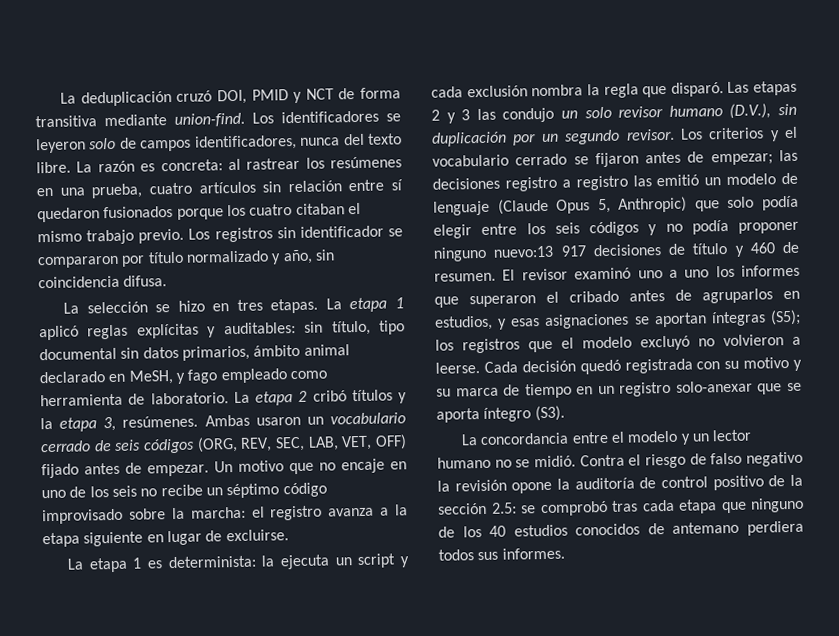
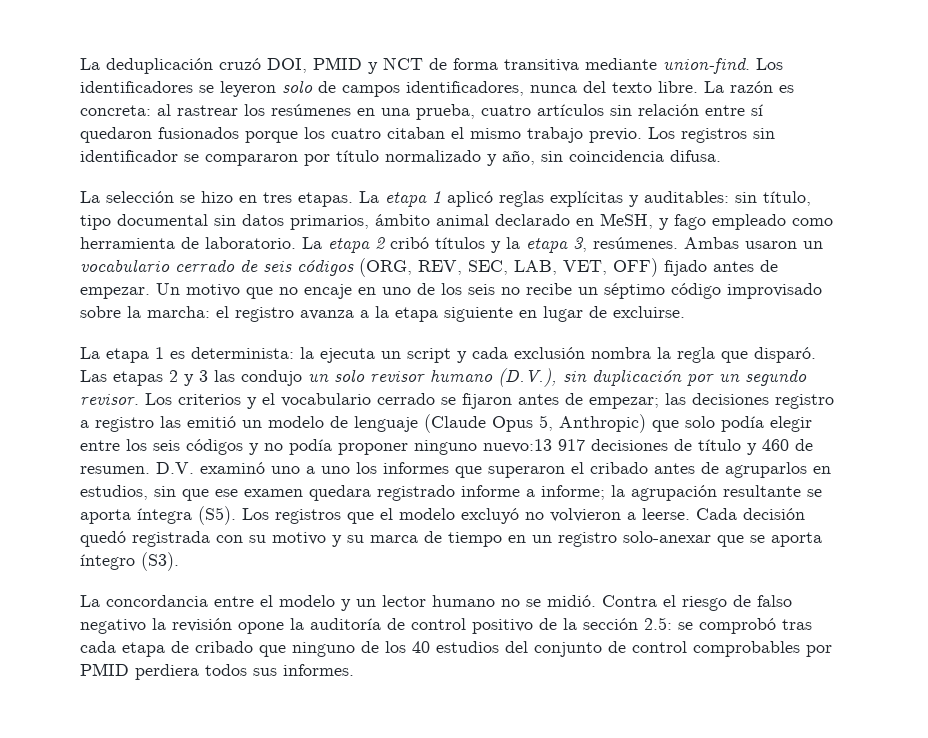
- El revisor examinó uno a uno los informes que superaron el cribado antes de agruparlos en estudios, y esas asignaciones se aportan íntegras (S5); los registros que el modelo excluyó no volvieron a leerse.
+ D.V. examinó uno a uno los informes que superaron el cribado antes de agruparlos en estudios, sin que ese examen quedara registrado informe a informe; la agrupación resultante se aporta íntegra (S5). Los registros que el modelo excluyó no volvieron a leerse.
- Contra el riesgo de falso negativo la revisión opone la auditoría de control positivo de la sección 2.5: se comprobó tras cada etapa que ninguno de los 40 estudios conocidos de antemano perdiera todos sus informes.
+ Contra el riesgo de falso negativo la revisión opone la auditoría de control positivo de la sección 2.5: se comprobó tras cada etapa de cribado que ninguno de los 40 estudios del conjunto de control comprobables por PMID perdiera todos sus informes.

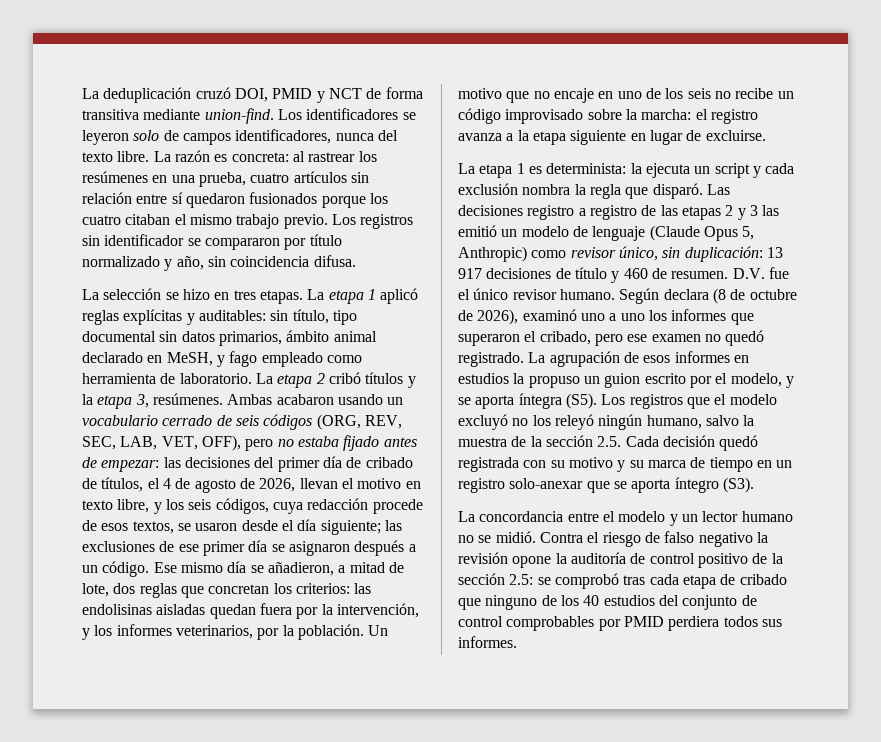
- Ambas usaron un vocabulario cerrado de seis códigos (ORG, REV, SEC, LAB, VET, OFF) fijado antes de empezar.
+ Ambas acabaron usando un vocabulario cerrado de seis códigos (ORG, REV, SEC, LAB, VET, OFF), pero no estaba fijado antes de empezar: las decisiones del primer día de cribado de títulos, el 4 de agosto de 2026, llevan el motivo en texto libre, y los seis códigos, cuya redacción procede de esos textos, se usaron desde el día siguiente; las exclusiones de ese primer día se asignaron después a un código. Ese mismo día se añadieron, a mitad de lote, dos reglas que concretan los criterios: las endolisinas aisladas quedan fuera por la intervención, y los informes veterinarios, por la población.
- Un motivo que no encaje en uno de los seis no recibe un séptimo código improvisado sobre la marcha: el registro avanza a la etapa siguiente en lugar de excluirse.
+ Un motivo que no encaje en uno de los seis no recibe un código improvisado sobre la marcha: el registro avanza a la etapa siguiente en lugar de excluirse.
- Las etapas 2 y 3 las condujo un solo revisor humano (D.V.), sin duplicación por un segundo revisor. Los criterios y el vocabulario cerrado se fijaron antes de empezar; las decisiones registro a registro las emitió un modelo de lenguaje (Claude Opus 5, Anthropic) que solo podía elegir entre los seis códigos y no podía proponer ninguno nuevo:13 917 decisiones de título y 460 de resumen.
+ Las decisiones registro a registro de las etapas 2 y 3 las emitió un modelo de lenguaje (Claude Opus 5, Anthropic) como revisor único, sin duplicación: 13 917 decisiones de título y 460 de resumen.
- D.V. examinó uno a uno los informes que superaron el cribado antes de agruparlos en estudios, sin que ese examen quedara registrado informe a informe; la agrupación resultante se aporta íntegra (S5). Los registros que el modelo excluyó no volvieron a leerse. Cada decisión quedó registrada con su motivo y su marca de tiempo en un registro solo-anexar que se aporta íntegro (S3).
+ D.V. fue el único revisor humano. Según declara (8 de octubre de 2026), examinó uno a uno los informes que superaron el cribado, pero ese examen no quedó registrado. La agrupación de esos informes en estudios la propuso un guion escrito por el modelo, y se aporta íntegra (S5). Los registros que el modelo excluyó no los releyó ningún humano, salvo la muestra de la sección 2.5. Cada decisión quedó registrada con su motivo y su marca de tiempo en un registro solo-anexar que se aporta íntegro (S3).

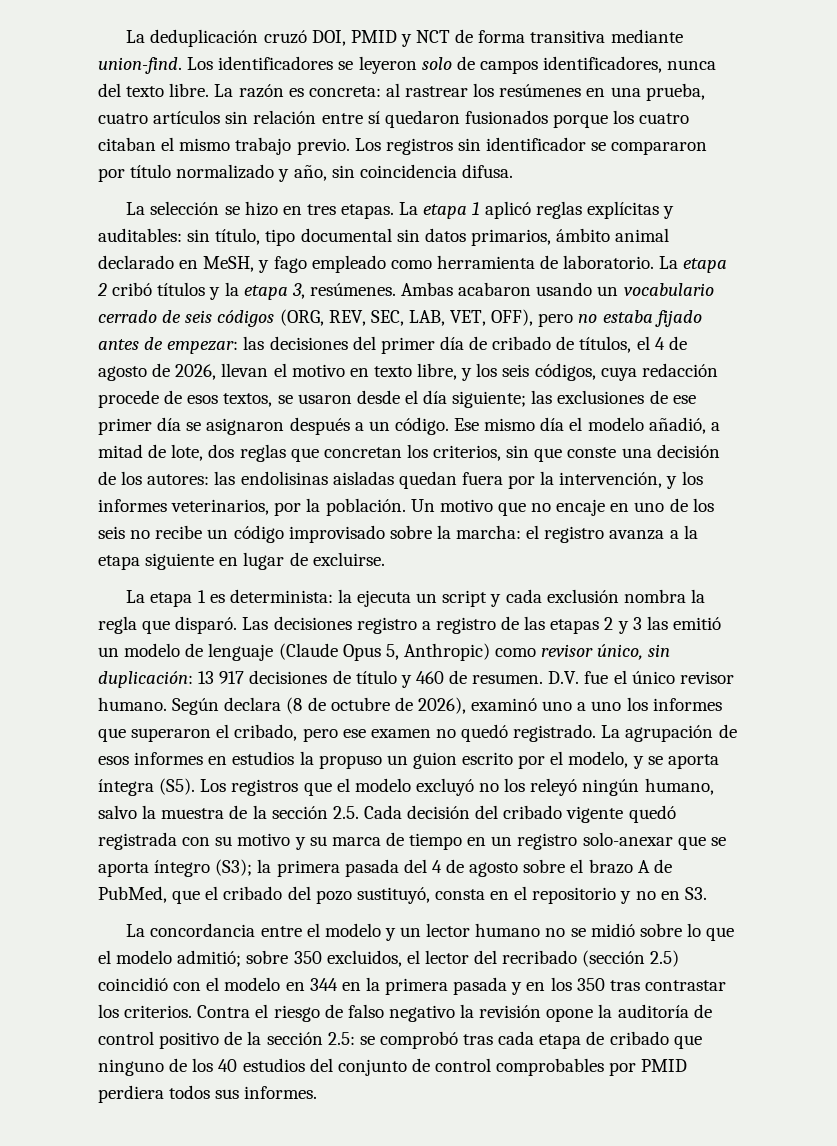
- Ese mismo día se añadieron, a mitad de lote, dos reglas que concretan los criterios: las endolisinas aisladas quedan fuera por la intervención, y los informes veterinarios, por la población.
+ Ese mismo día el modelo añadió, a mitad de lote, dos reglas que concretan los criterios, sin que conste una decisión de los autores: las endolisinas aisladas quedan fuera por la intervención, y los informes veterinarios, por la población.
- La agrupación de esos informes en estudios la propuso un guion escrito por el modelo, y se aporta íntegra (S5). Los registros que el modelo excluyó no los releyó ningún humano, salvo la muestra de la sección 2.5. Cada decisión quedó registrada con su motivo y su marca de tiempo en un registro solo-anexar que se aporta íntegro (S3).
+ La agrupación de esos informes en estudios la propuso un guion escrito por el modelo, y se aporta íntegra (S5). Los registros que el modelo excluyó no los releyó ningún humano, salvo la muestra de la sección 2.5. Cada decisión del cribado vigente quedó registrada con su motivo y su marca de tiempo en un registro solo-anexar que se aporta íntegro (S3); la primera pasada del 4 de agosto sobre el brazo A de PubMed, que el cribado del pozo sustituyó, consta en el repositorio y no en S3.
- La concordancia entre el modelo y un lector humano no se midió.
+ La concordancia entre el modelo y un lector humano no se midió sobre lo que el modelo admitió; sobre 350 excluidos, el lector del recribado (sección 2.5) coincidió con el modelo en 344 en la primera pasada y en los 350 tras contrastar los criterios.

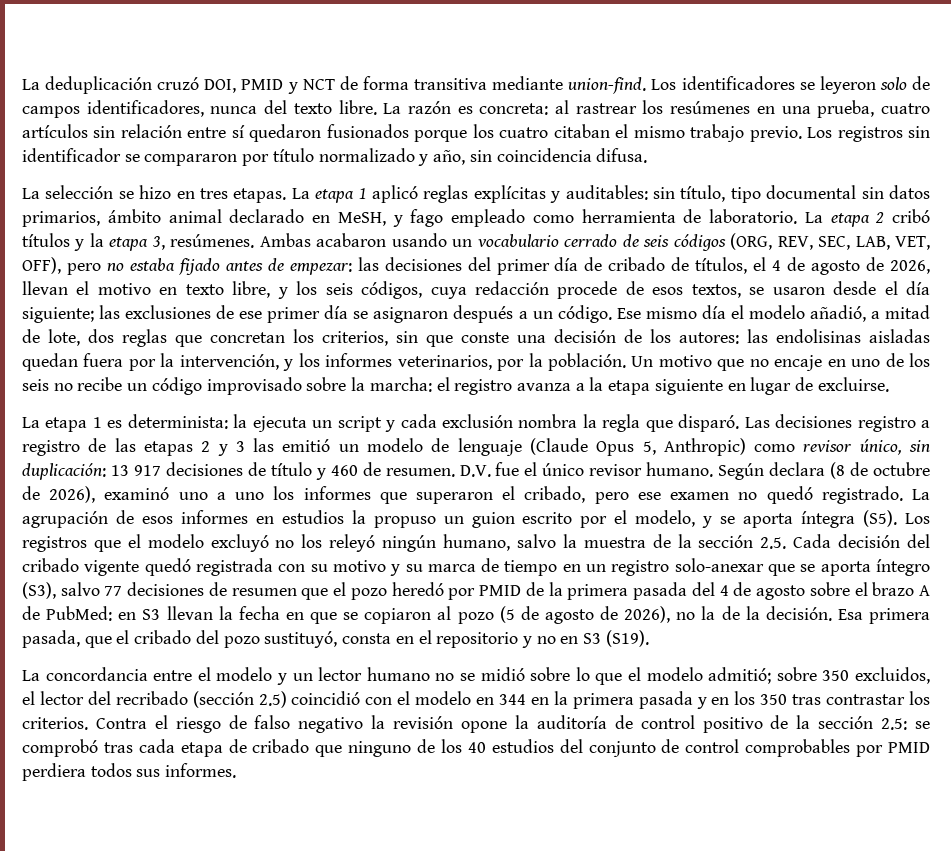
- La agrupación de esos informes en estudios la propuso un guion escrito por el modelo, y se aporta íntegra (S5). Los registros que el modelo excluyó no los releyó ningún humano, salvo la muestra de la sección 2.5. Cada decisión del cribado vigente quedó registrada con su motivo y su marca de tiempo en un registro solo-anexar que se aporta íntegro (S3); la primera pasada del 4 de agosto sobre el brazo A de PubMed, que el cribado del pozo sustituyó, consta en el repositorio y no en S3.
+ La agrupación de esos informes en estudios la propuso un guion escrito por el modelo, y se aporta íntegra (S5). Los registros que el modelo excluyó no los releyó ningún humano, salvo la muestra de la sección 2.5. Cada decisión del cribado vigente quedó registrada con su motivo y su marca de tiempo en un registro solo-anexar que se aporta íntegro (S3), salvo 77 decisiones de resumen que el pozo heredó por PMID de la primera pasada del 4 de agosto sobre el brazo A de PubMed: en S3 llevan la fecha en que se copiaron al pozo (5 de agosto de 2026), no la de la decisión. Esa primera pasada, que el cribado del pozo sustituyó, consta en el repositorio y no en S3 (S19).

